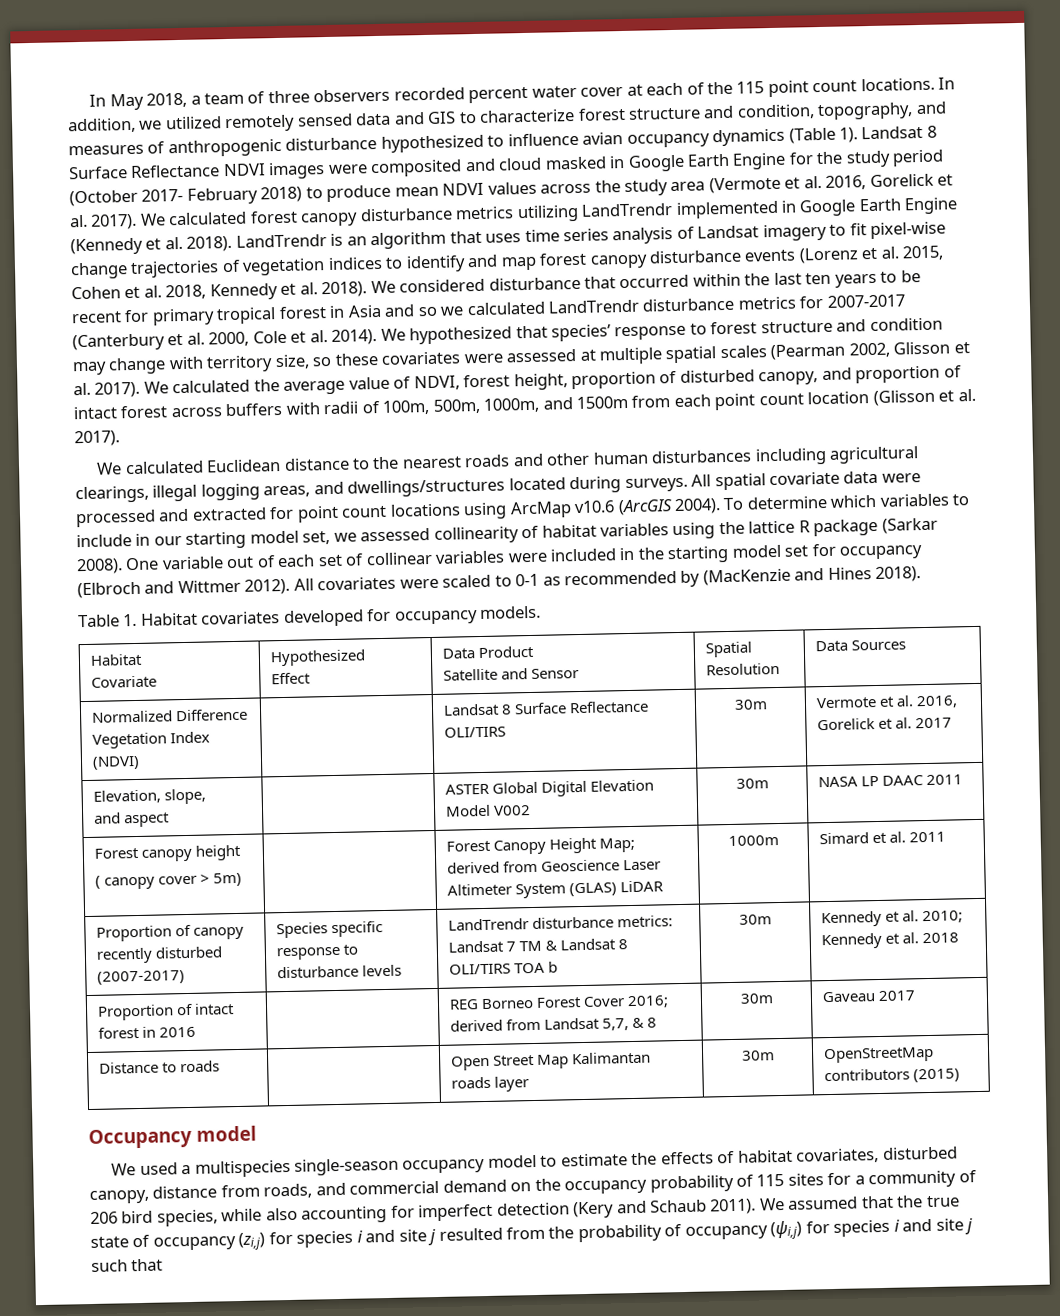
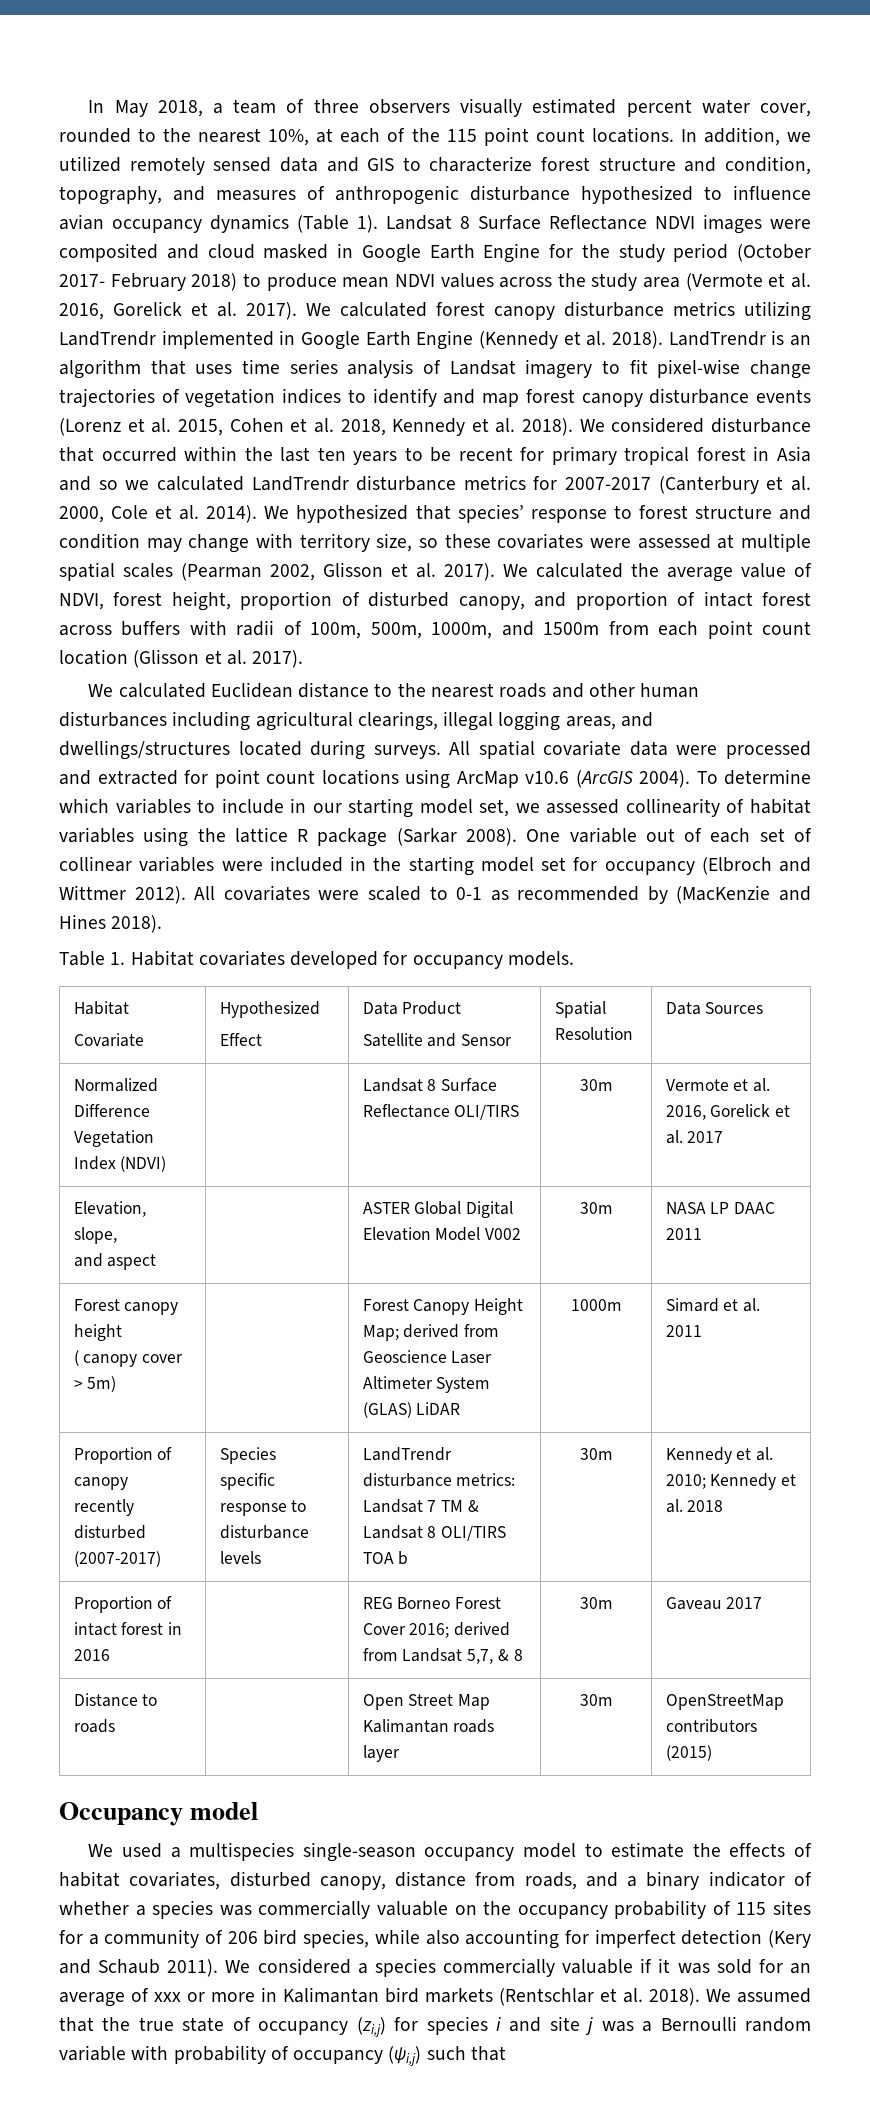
- In May 2018, a team of three observers recorded percent water cover at each of the 115 point count locations.
+ In May 2018, a team of three observers visually estimated percent water cover, rounded to the nearest 10%, at each of the 115 point count locations.
- We used a multispecies single-season occupancy model to estimate the effects of habitat covariates, disturbed canopy, distance from roads, and commercial demand on the occupancy probability of 115 sites for a community of 206 bird species, while also accounting for imperfect detection (Kery and Schaub 2011).
+ We used a multispecies single-season occupancy model to estimate the effects of habitat covariates, disturbed canopy, distance from roads, and a binary indicator of whether a species was commercially valuable on the occupancy probability of 115 sites for a community of 206 bird species, while also accounting for imperfect detection (Kery and Schaub 2011).
- We assumed that the true state of occupancy (zi,j) for species i and site j resulted from the probability of occupancy (ψi,j) for species i and site j such that
+ We considered a species commercially valuable if it was sold for an average of xxx or more in Kalimantan bird markets (Rentschlar et al. 2018). We assumed that the true state of occupancy (zi,j) for species i and site j was a Bernoulli random variable with probability of occupancy (ψi,j) such that

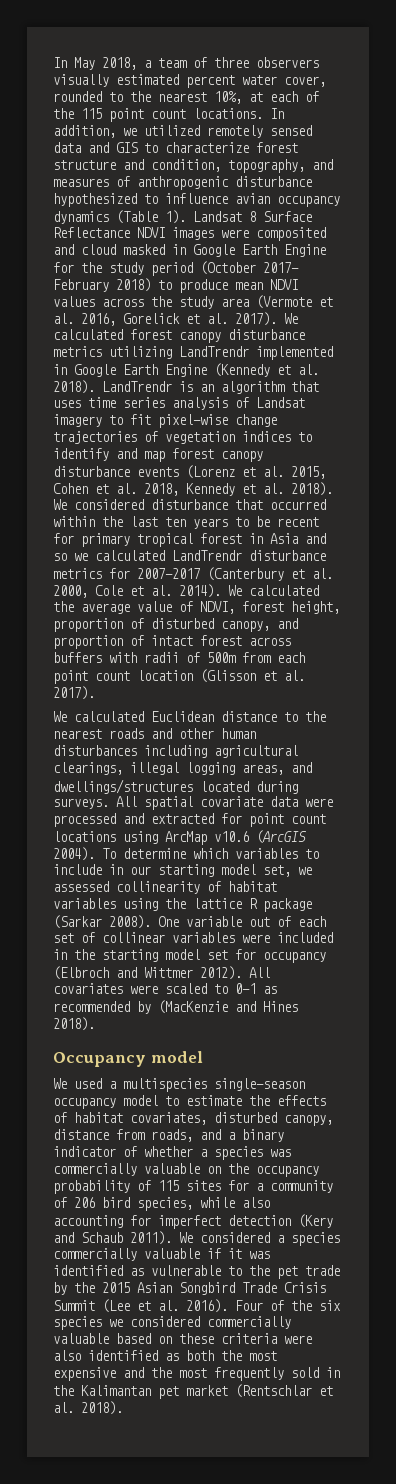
- We hypothesized that species’ response to forest structure and condition may change with territory size, so these covariates were assessed at multiple spatial scales (Pearman 2002, Glisson et al. 2017). We calculated the average value of NDVI, forest height, proportion of disturbed canopy, and proportion of intact forest across buffers with radii of 100m, 500m, 1000m, and 1500m from each point count location (Glisson et al. 2017).
+ We calculated the average value of NDVI, forest height, proportion of disturbed canopy, and proportion of intact forest across buffers with radii of 500m from each point count location (Glisson et al. 2017).
- Table 1. Habitat covariates developed for occupancy models.
- Habitat
- Covariate | Hypothesized
- Effect | Data Product
- Satellite and Sensor | Spatial Resolution | Data Sources
- Normalized Difference Vegetation Index (NDVI) | | Landsat 8 Surface Reflectance OLI/TIRS | 30m | Vermote et al. 2016, Gorelick et al. 2017
- Elevation, slope,
- and aspect | | ASTER Global Digital Elevation Model V002 | 30m | NASA LP DAAC 2011
- Forest canopy height
- ( canopy cover > 5m) | | Forest Canopy Height Map; derived from Geoscience Laser Altimeter System (GLAS) LiDAR | 1000m | Simard et al. 2011
- Proportion of canopy recently disturbed (2007-2017) | Species specific response to disturbance levels | LandTrendr disturbance metrics: Landsat 7 TM & Landsat 8 OLI/TIRS TOA b | 30m | Kennedy et al. 2010; Kennedy et al. 2018
- Proportion of intact forest in 2016 | | REG Borneo Forest Cover 2016; derived from Landsat 5,7, & 8 | 30m | Gaveau 2017
- Distance to roads | | Open Street Map Kalimantan roads layer | 30m | OpenStreetMap contributors (2015)
- We considered a species commercially valuable if it was sold for an average of xxx or more in Kalimantan bird markets (Rentschlar et al. 2018). We assumed that the true state of occupancy (zi,j) for species i and site j was a Bernoulli random variable with probability of occupancy (ψi,j) such that
+ We considered a species commercially valuable if it was identified as vulnerable to the pet trade by the 2015 Asian Songbird Trade Crisis Summit (Lee et al. 2016). Four of the six species we considered commercially valuable based on these criteria were also identified as both the most expensive and the most frequently sold in the Kalimantan pet market (Rentschlar et al. 2018).

